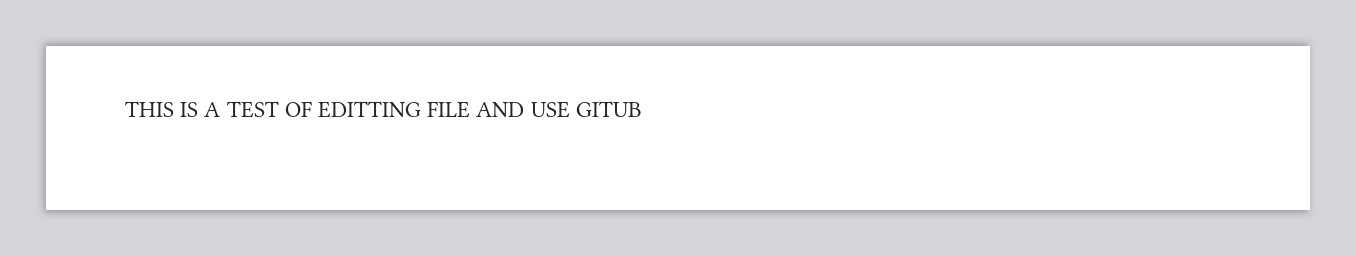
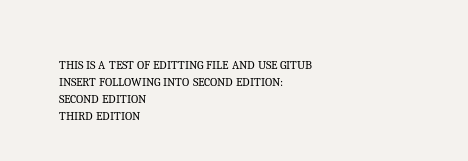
+ INSERT FOLLOWING INTO SECOND EDITION:
+ SECOND EDITION
+ THIRD EDITION

